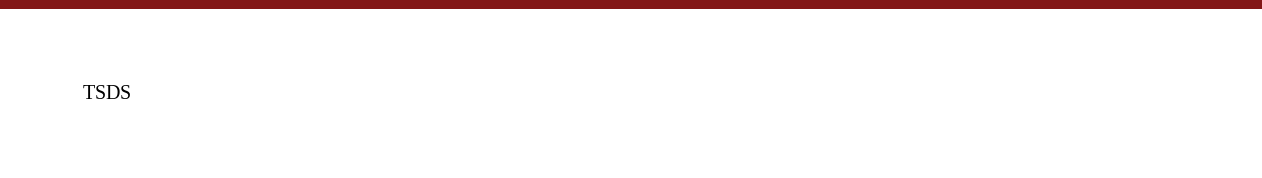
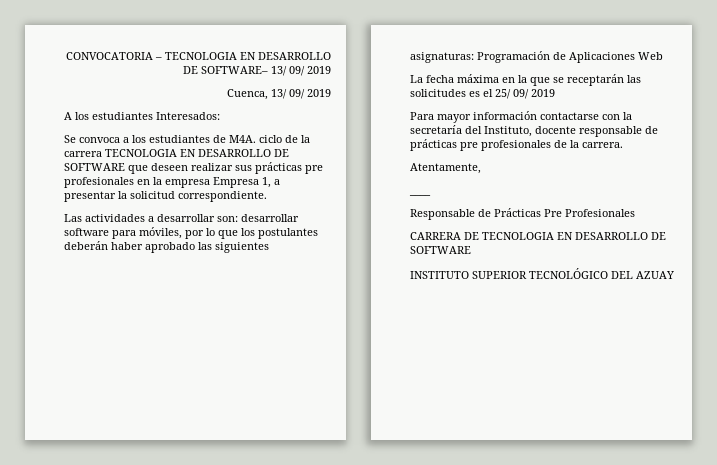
- TSDS
+ CONVOCATORIA – TECNOLOGIA EN DESARROLLO DE SOFTWARE– 13/ 09/ 2019
+ Cuenca, 13/ 09/ 2019
+ A los estudiantes Interesados:
+ Se convoca a los estudiantes de M4A. ciclo de la carrera TECNOLOGIA EN DESARROLLO DE SOFTWARE que deseen realizar sus prácticas pre profesionales en la empresa Empresa 1, a presentar la solicitud correspondiente.
+ Las actividades a desarrollar son: desarrollar software para móviles, por lo que los postulantes deberán haber aprobado las siguientes asignaturas: Programación de Aplicaciones Web
+ La fecha máxima en la que se receptarán las solicitudes es el 25/ 09/ 2019
+ Para mayor información contactarse con la secretaría del Instituto, docente responsable de prácticas pre profesionales de la carrera.
+ Atentamente,
+ ____
+ Responsable de Prácticas Pre Profesionales
+ CARRERA DE TECNOLOGIA EN DESARROLLO DE SOFTWARE
+ INSTITUTO SUPERIOR TECNOLÓGICO DEL AZUAY

